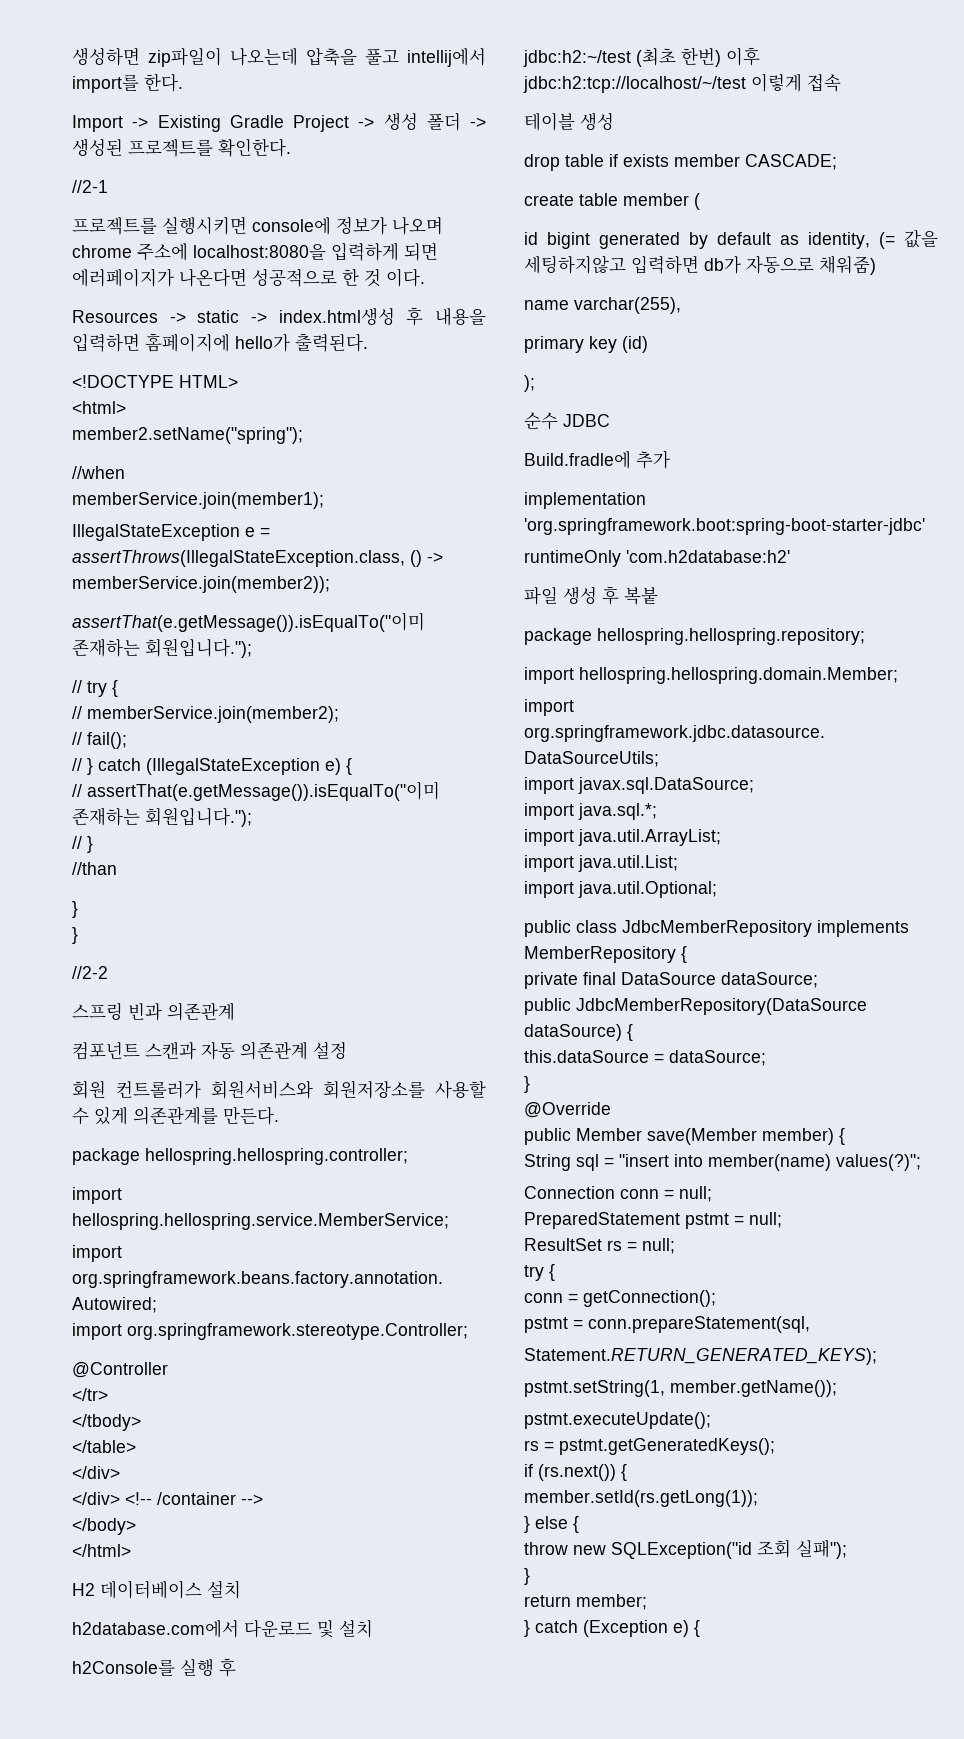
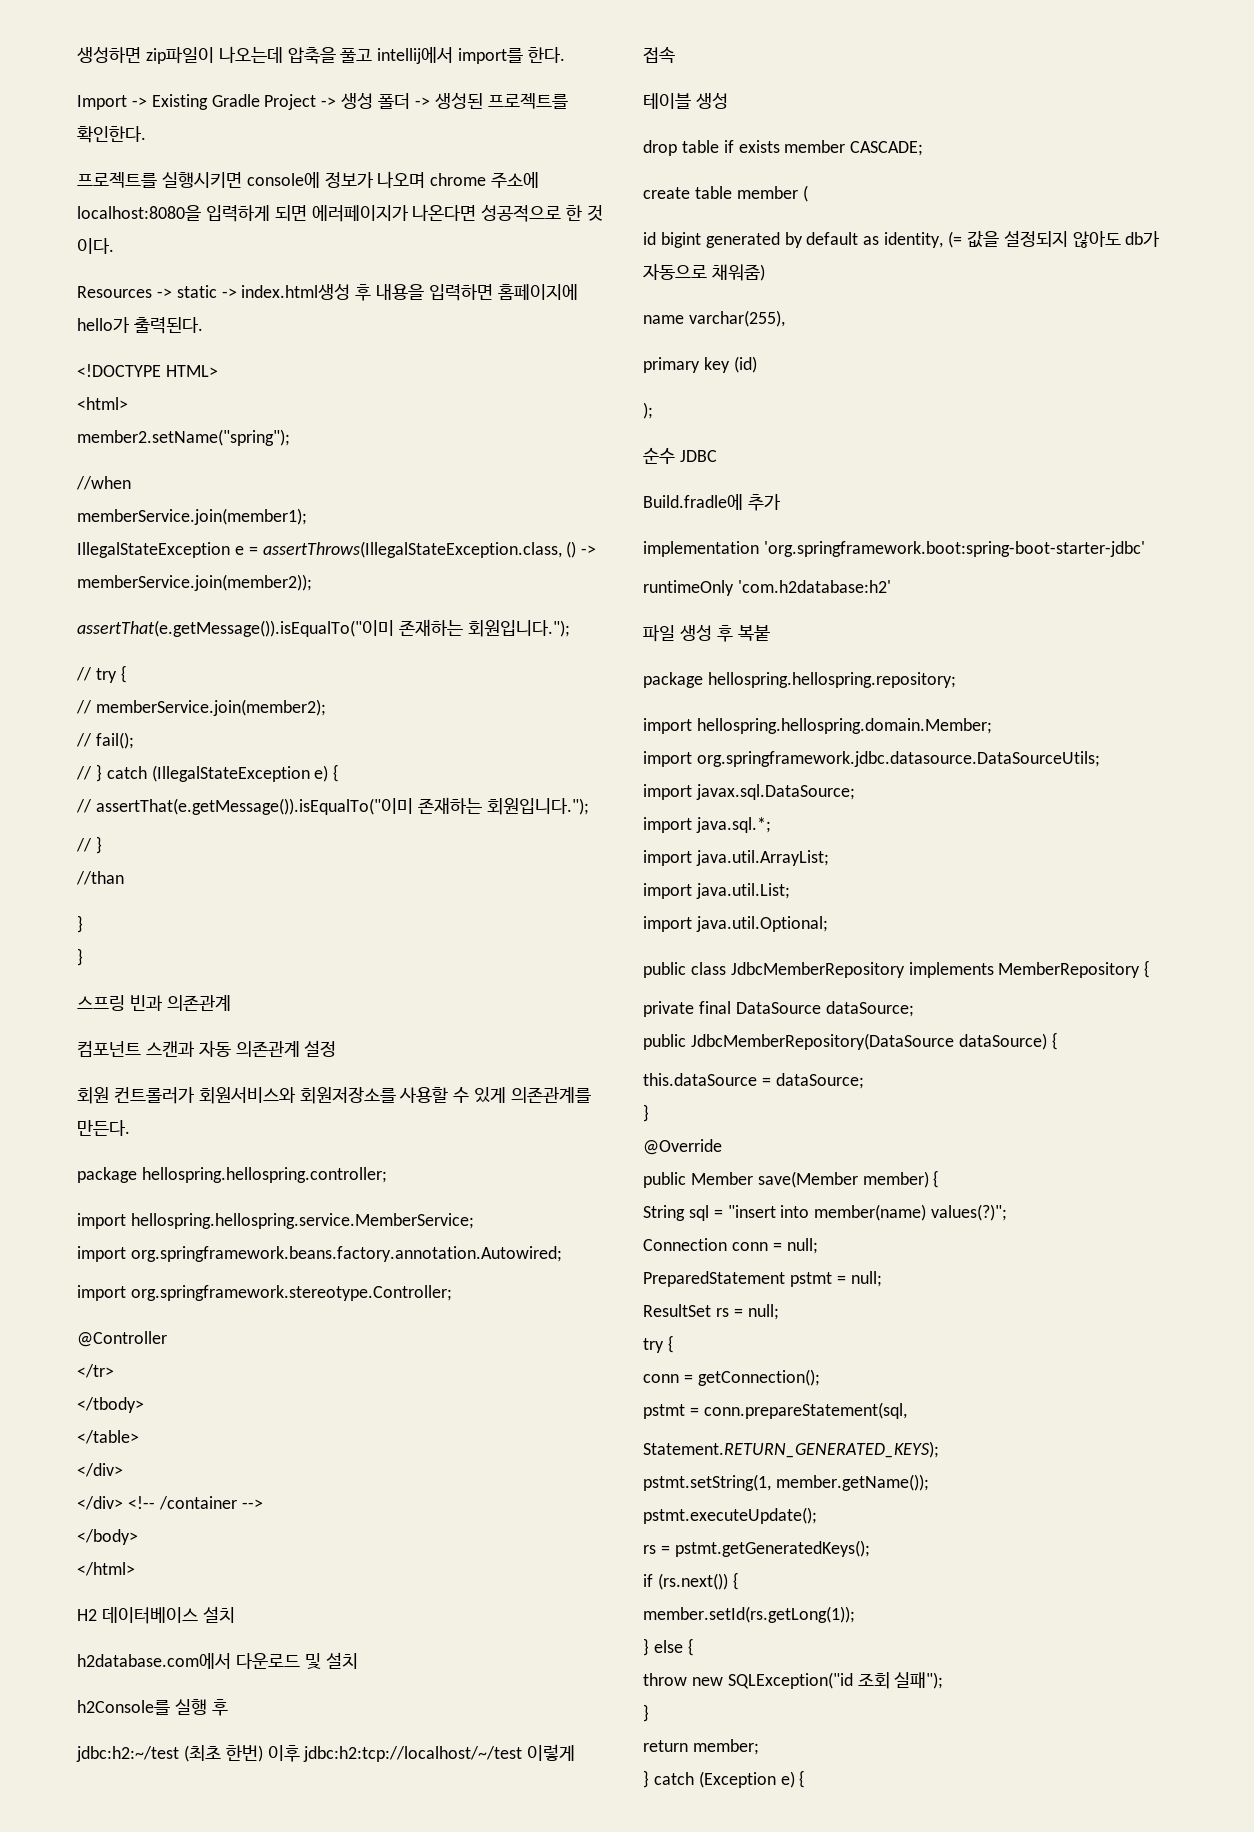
- //2-1
- //2-2
- id bigint generated by default as identity, (= 값을 세팅하지않고 입력하면 db가 자동으로 채워줌)
+ id bigint generated by default as identity, (= 값을 설정되지 않아도 db가 자동으로 채워줌)

